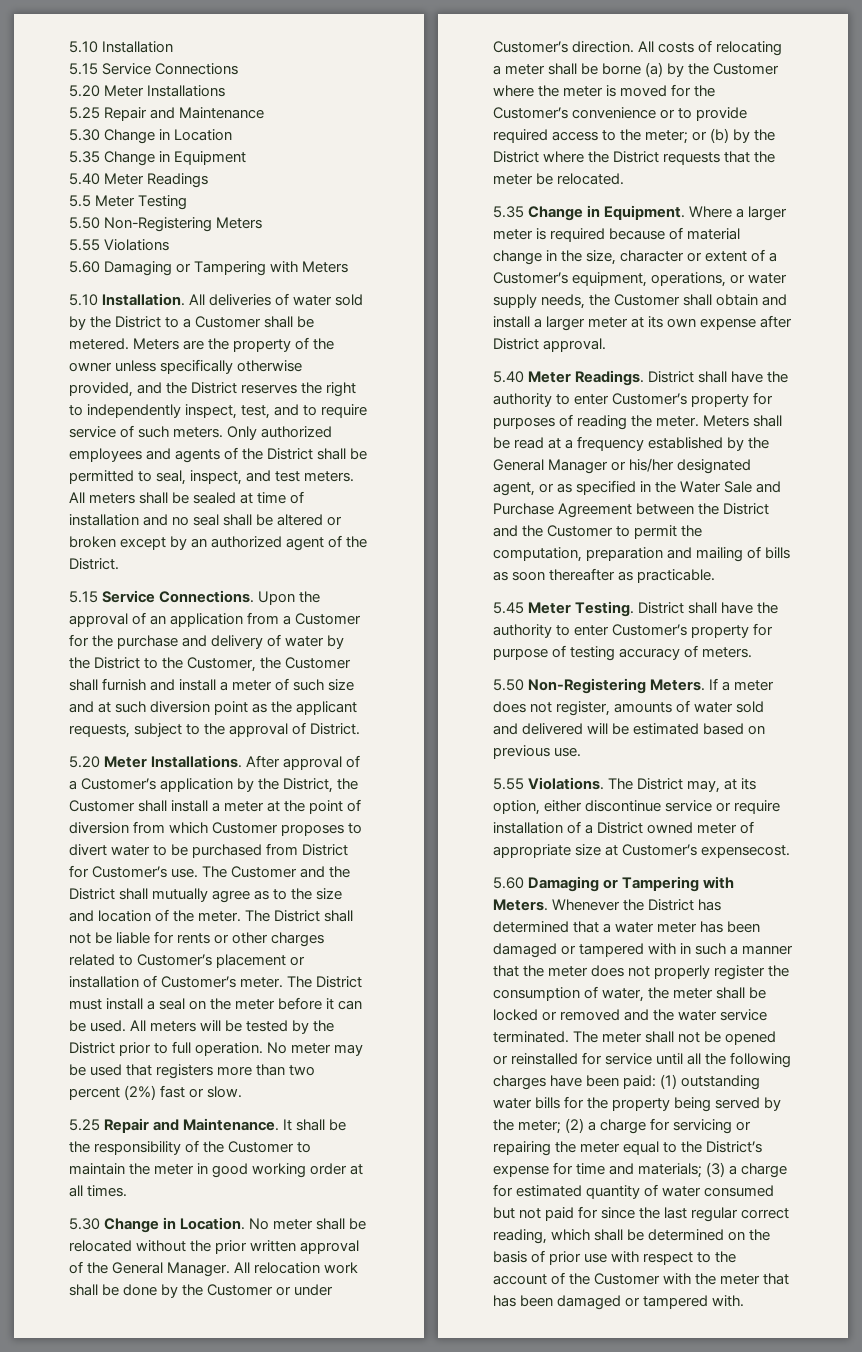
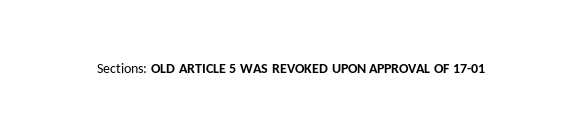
- 5.10 Installation
- 5.15 Service Connections
- 5.20 Meter Installations
- 5.25 Repair and Maintenance
- 5.30 Change in Location
- 5.35 Change in Equipment
- 5.40 Meter Readings
- 5.5 Meter Testing
- 5.50 Non-Registering Meters
- 5.55 Violations
- 5.60 Damaging or Tampering with Meters
- 5.10 Installation. All deliveries of water sold by the District to a Customer shall be metered. Meters are the property of the owner unless specifically otherwise provided, and the District reserves the right to independently inspect, test, and to require service of such meters. Only authorized employees and agents of the District shall be permitted to seal, inspect, and test meters. All meters shall be sealed at time of installation and no seal shall be altered or broken except by an authorized agent of the District.
- 5.15 Service Connections. Upon the approval of an application from a Customer for the purchase and delivery of water by the District to the Customer, the Customer shall furnish and install a meter of such size and at such diversion point as the applicant requests, subject to the approval of District.
- 5.20 Meter Installations. After approval of a Customer’s application by the District, the Customer shall install a meter at the point of diversion from which Customer proposes to divert water to be purchased from District for Customer’s use. The Customer and the District shall mutually agree as to the size and location of the meter. The District shall not be liable for rents or other charges related to Customer’s placement or installation of Customer’s meter. The District must install a seal on the meter before it can be used. All meters will be tested by the District prior to full operation. No meter may be used that registers more than two percent (2%) fast or slow.
- 5.25 Repair and Maintenance. It shall be the responsibility of the Customer to maintain the meter in good working order at all times.
- 5.30 Change in Location. No meter shall be relocated without the prior written approval of the General Manager. All relocation work shall be done by the Customer or under Customer’s direction. All costs of relocating a meter shall be borne (a) by the Customer where the meter is moved for the Customer’s convenience or to provide required access to the meter; or (b) by the District where the District requests that the meter be relocated.
- 5.35 Change in Equipment. Where a larger meter is required because of material change in the size, character or extent of a Customer’s equipment, operations, or water supply needs, the Customer shall obtain and install a larger meter at its own expense after District approval.
- 5.40 Meter Readings. District shall have the authority to enter Customer’s property for purposes of reading the meter. Meters shall be read at a frequency established by the General Manager or his/her designated agent, or as specified in the Water Sale and Purchase Agreement between the District and the Customer to permit the computation, preparation and mailing of bills as soon thereafter as practicable.
- 5.45 Meter Testing. District shall have the authority to enter Customer’s property for purpose of testing accuracy of meters.
- 5.50 Non-Registering Meters. If a meter does not register, amounts of water sold and delivered will be estimated based on previous use.
- 5.55 Violations. The District may, at its option, either discontinue service or require installation of a District owned meter of appropriate size at Customer’s expensecost.
- 5.60 Damaging or Tampering with Meters. Whenever the District has determined that a water meter has been damaged or tampered with in such a manner that the meter does not properly register the consumption of water, the meter shall be locked or removed and the water service terminated. The meter shall not be opened or reinstalled for service until all the following charges have been paid: (1) outstanding water bills for the property being served by the meter; (2) a charge for servicing or repairing the meter equal to the District’s expense for time and materials; (3) a charge for estimated quantity of water consumed but not paid for since the last regular correct reading, which shall be determined on the basis of prior use with respect to the account of the Customer with the meter that has been damaged or tampered with.
+ Sections: OLD ARTICLE 5 WAS REVOKED UPON APPROVAL OF 17-01

